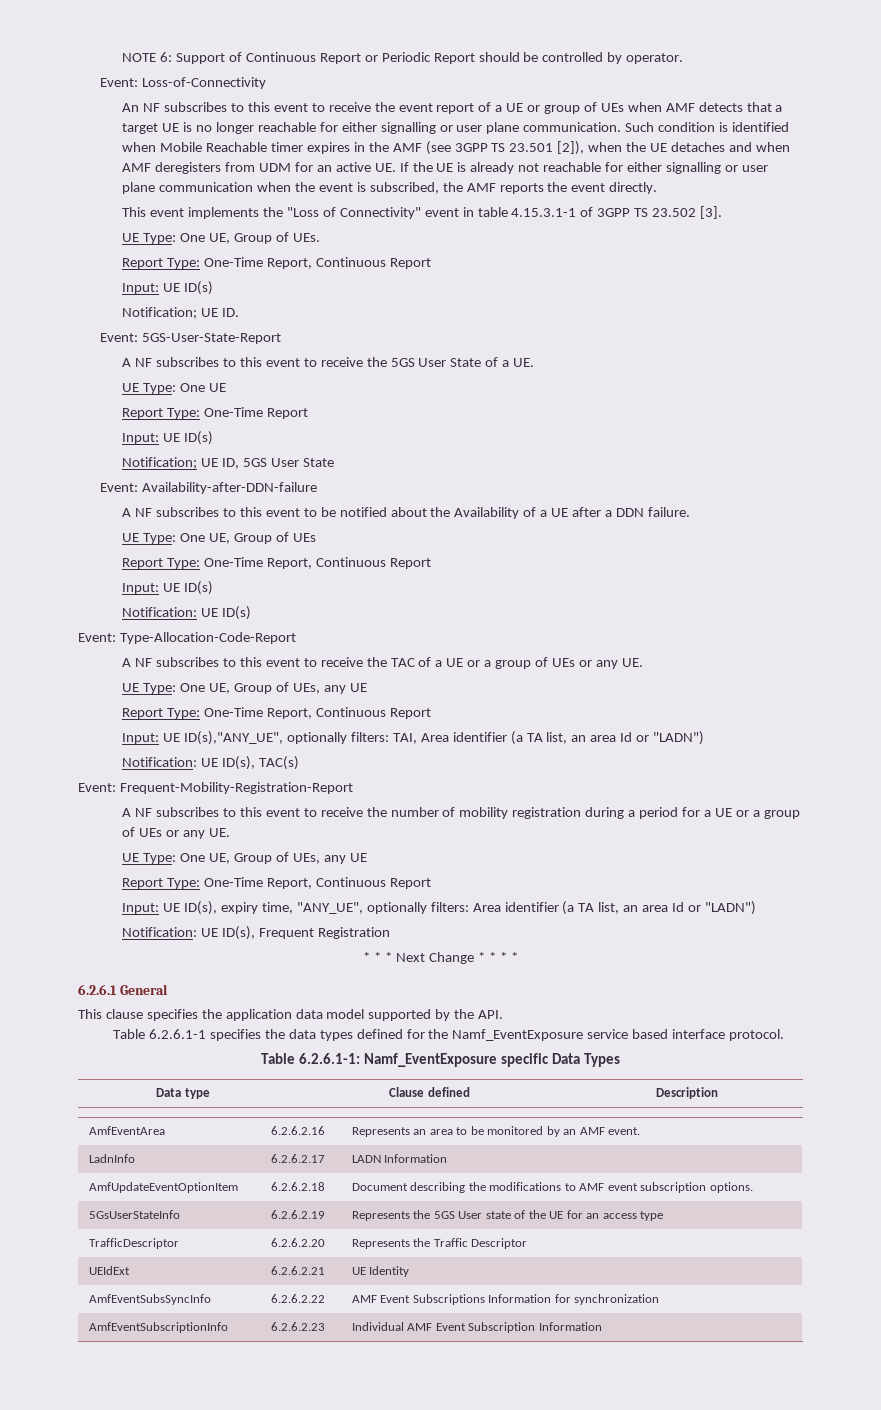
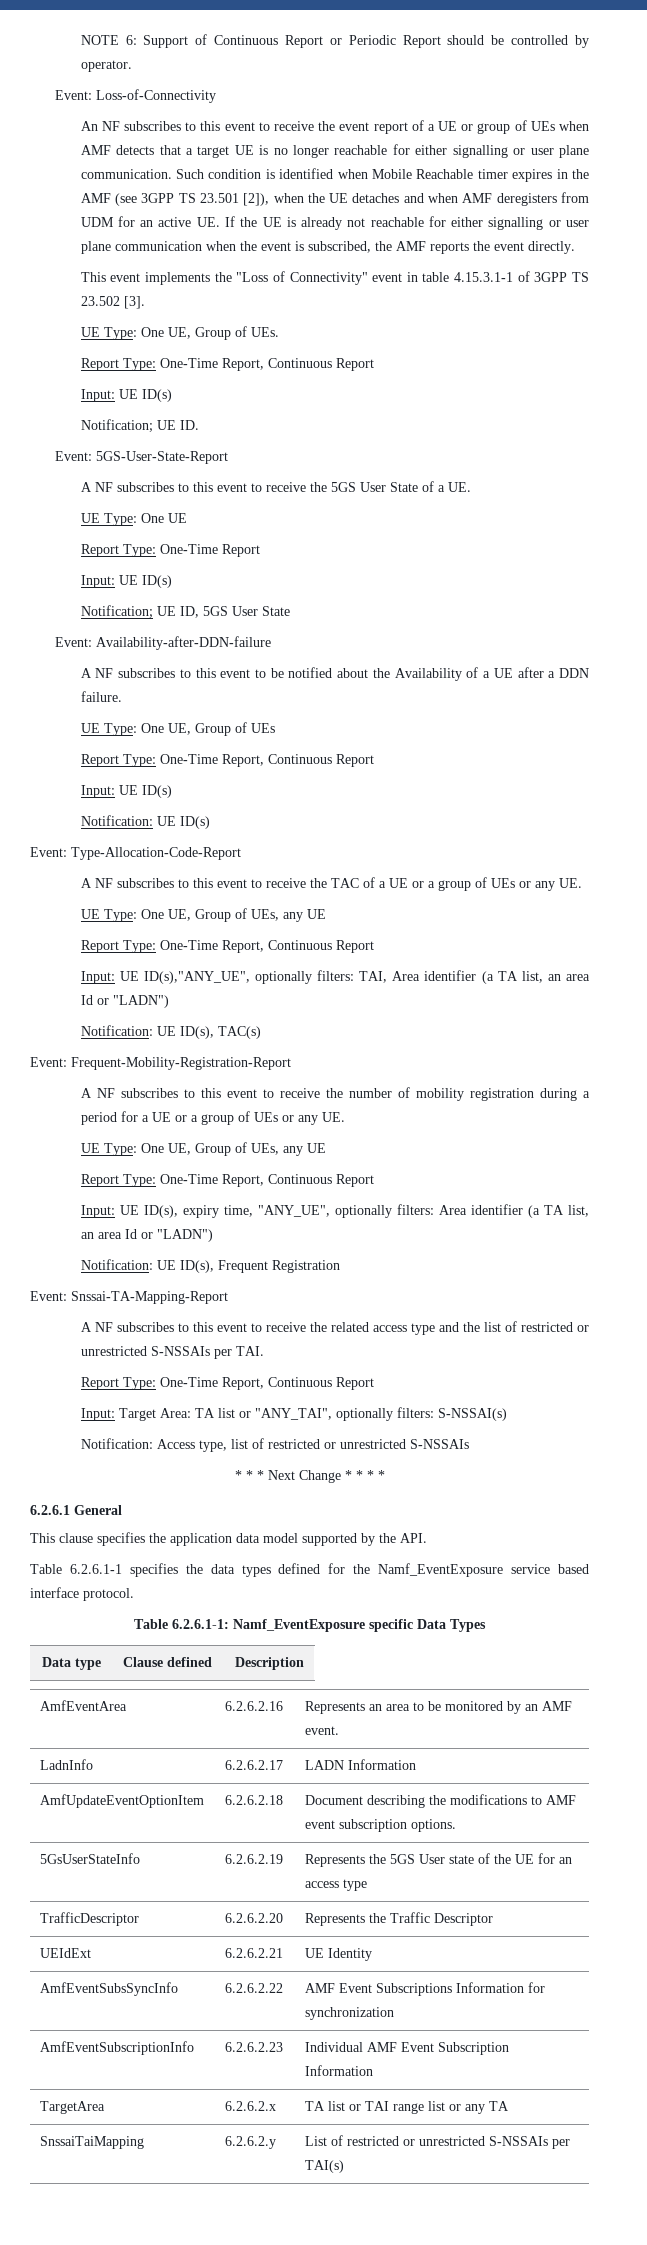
+ Event: Snssai-TA-Mapping-Report
+ A NF subscribes to this event to receive the related access type and the list of restricted or unrestricted S-NSSAIs per TAI.
+ Report Type: One-Time Report, Continuous Report
+ Input: Target Area: TA list or "ANY_TAI", optionally filters: S-NSSAI(s)
+ Notification: Access type, list of restricted or unrestricted S-NSSAIs
+ TargetArea | 6.2.6.2.x | TA list or TAI range list or any TA
+ SnssaiTaiMapping | 6.2.6.2.y | List of restricted or unrestricted S-NSSAIs per TAI(s)

